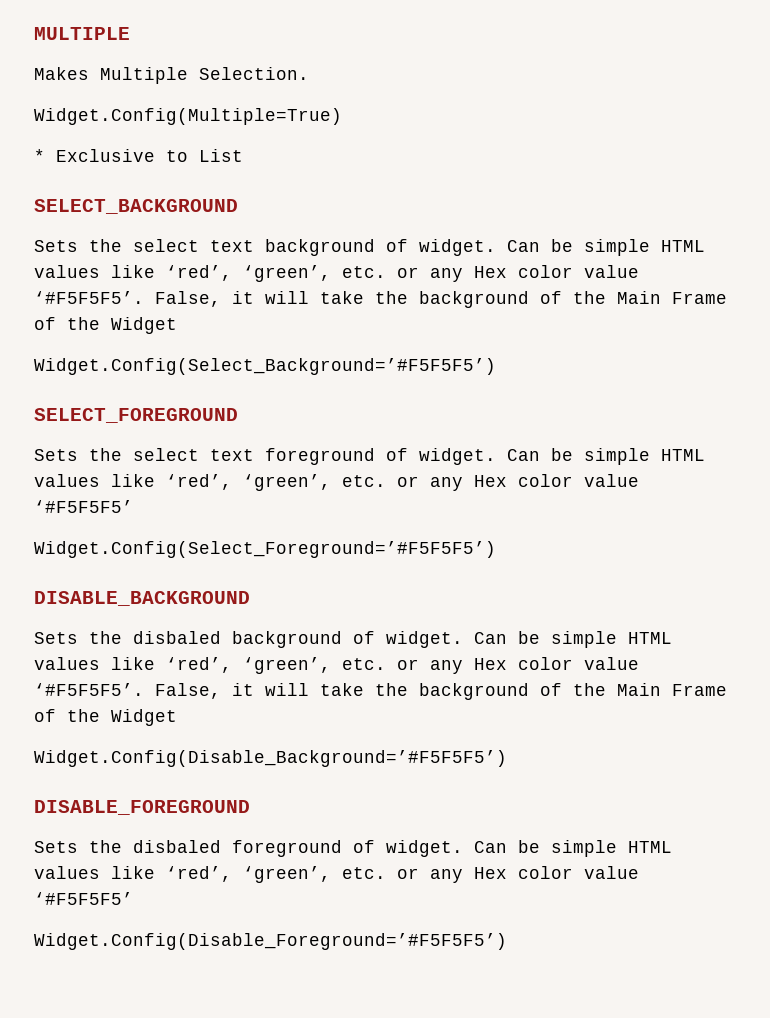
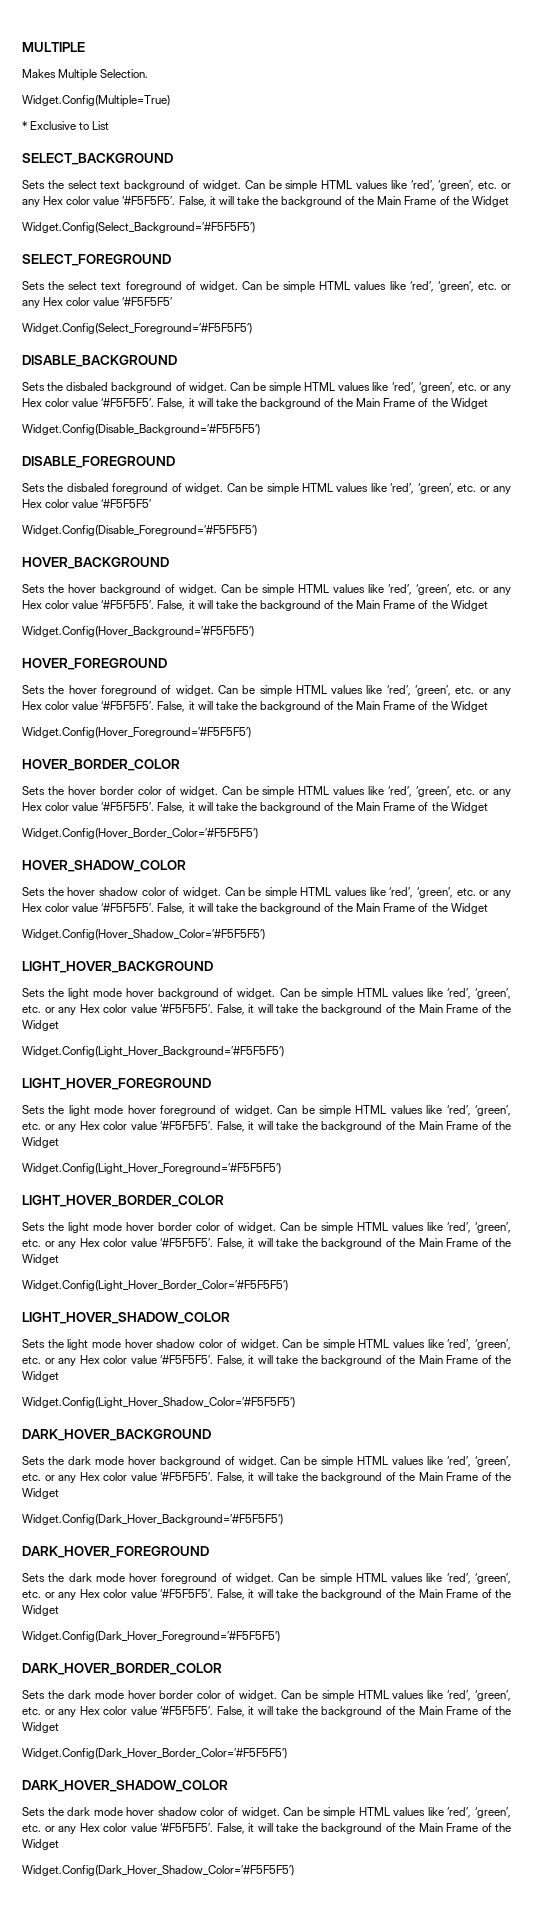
+ HOVER_BACKGROUND
+ Sets the hover background of widget. Can be simple HTML values like ‘red’, ‘green’, etc. or any Hex color value ‘#F5F5F5’. False, it will take the background of the Main Frame of the Widget
+ Widget.Config(Hover_Background=’#F5F5F5’)
+ HOVER_FOREGROUND
+ Sets the hover foreground of widget. Can be simple HTML values like ‘red’, ‘green’, etc. or any Hex color value ‘#F5F5F5’. False, it will take the background of the Main Frame of the Widget
+ Widget.Config(Hover_Foreground=’#F5F5F5’)
+ HOVER_BORDER_COLOR
+ Sets the hover border color of widget. Can be simple HTML values like ‘red’, ‘green’, etc. or any Hex color value ‘#F5F5F5’. False, it will take the background of the Main Frame of the Widget
+ Widget.Config(Hover_Border_Color=’#F5F5F5’)
+ HOVER_SHADOW_COLOR
+ Sets the hover shadow color of widget. Can be simple HTML values like ‘red’, ‘green’, etc. or any Hex color value ‘#F5F5F5’. False, it will take the background of the Main Frame of the Widget
+ Widget.Config(Hover_Shadow_Color=’#F5F5F5’)
+ LIGHT_HOVER_BACKGROUND
+ Sets the light mode hover background of widget. Can be simple HTML values like ‘red’, ‘green’, etc. or any Hex color value ‘#F5F5F5’. False, it will take the background of the Main Frame of the Widget
+ Widget.Config(Light_Hover_Background=’#F5F5F5’)
+ LIGHT_HOVER_FOREGROUND
+ Sets the light mode hover foreground of widget. Can be simple HTML values like ‘red’, ‘green’, etc. or any Hex color value ‘#F5F5F5’. False, it will take the background of the Main Frame of the Widget
+ Widget.Config(Light_Hover_Foreground=’#F5F5F5’)
+ LIGHT_HOVER_BORDER_COLOR
+ Sets the light mode hover border color of widget. Can be simple HTML values like ‘red’, ‘green’, etc. or any Hex color value ‘#F5F5F5’. False, it will take the background of the Main Frame of the Widget
+ Widget.Config(Light_Hover_Border_Color=’#F5F5F5’)
+ LIGHT_HOVER_SHADOW_COLOR
+ Sets the light mode hover shadow color of widget. Can be simple HTML values like ‘red’, ‘green’, etc. or any Hex color value ‘#F5F5F5’. False, it will take the background of the Main Frame of the Widget
+ Widget.Config(Light_Hover_Shadow_Color=’#F5F5F5’)
+ DARK_HOVER_BACKGROUND
+ Sets the dark mode hover background of widget. Can be simple HTML values like ‘red’, ‘green’, etc. or any Hex color value ‘#F5F5F5’. False, it will take the background of the Main Frame of the Widget
+ Widget.Config(Dark_Hover_Background=’#F5F5F5’)
+ DARK_HOVER_FOREGROUND
+ Sets the dark mode hover foreground of widget. Can be simple HTML values like ‘red’, ‘green’, etc. or any Hex color value ‘#F5F5F5’. False, it will take the background of the Main Frame of the Widget
+ Widget.Config(Dark_Hover_Foreground=’#F5F5F5’)
+ DARK_HOVER_BORDER_COLOR
+ Sets the dark mode hover border color of widget. Can be simple HTML values like ‘red’, ‘green’, etc. or any Hex color value ‘#F5F5F5’. False, it will take the background of the Main Frame of the Widget
+ Widget.Config(Dark_Hover_Border_Color=’#F5F5F5’)
+ DARK_HOVER_SHADOW_COLOR
+ Sets the dark mode hover shadow color of widget. Can be simple HTML values like ‘red’, ‘green’, etc. or any Hex color value ‘#F5F5F5’. False, it will take the background of the Main Frame of the Widget
+ Widget.Config(Dark_Hover_Shadow_Color=’#F5F5F5’)

